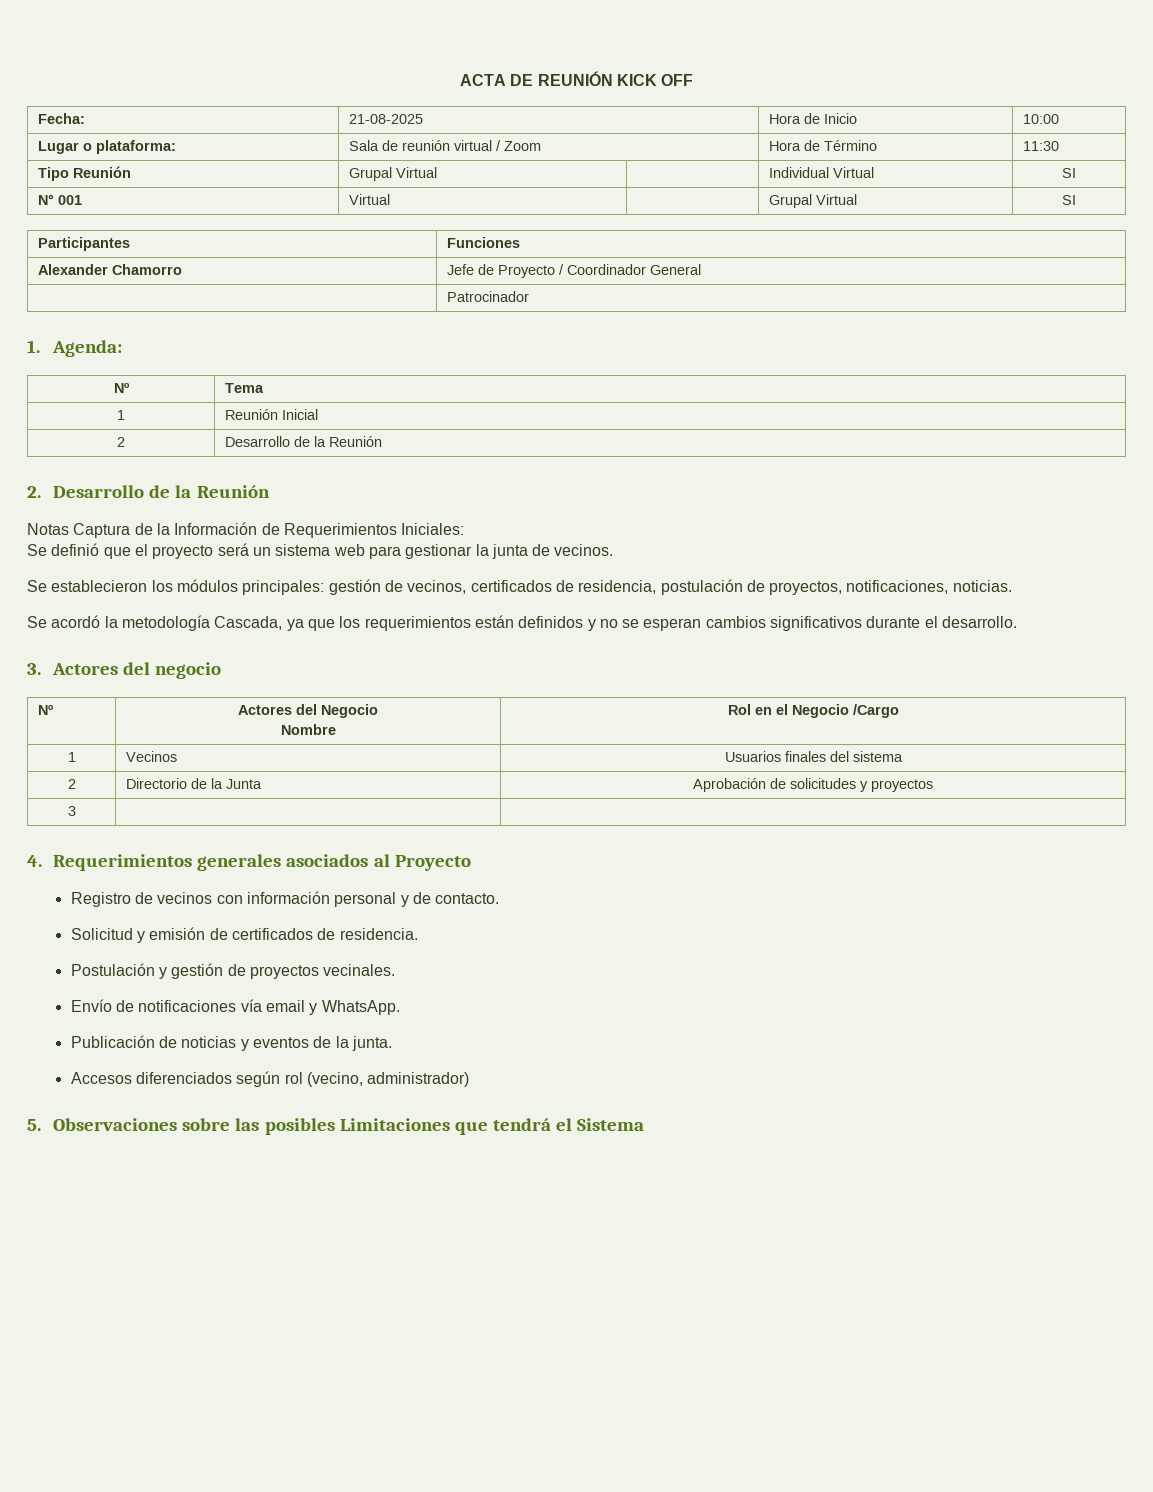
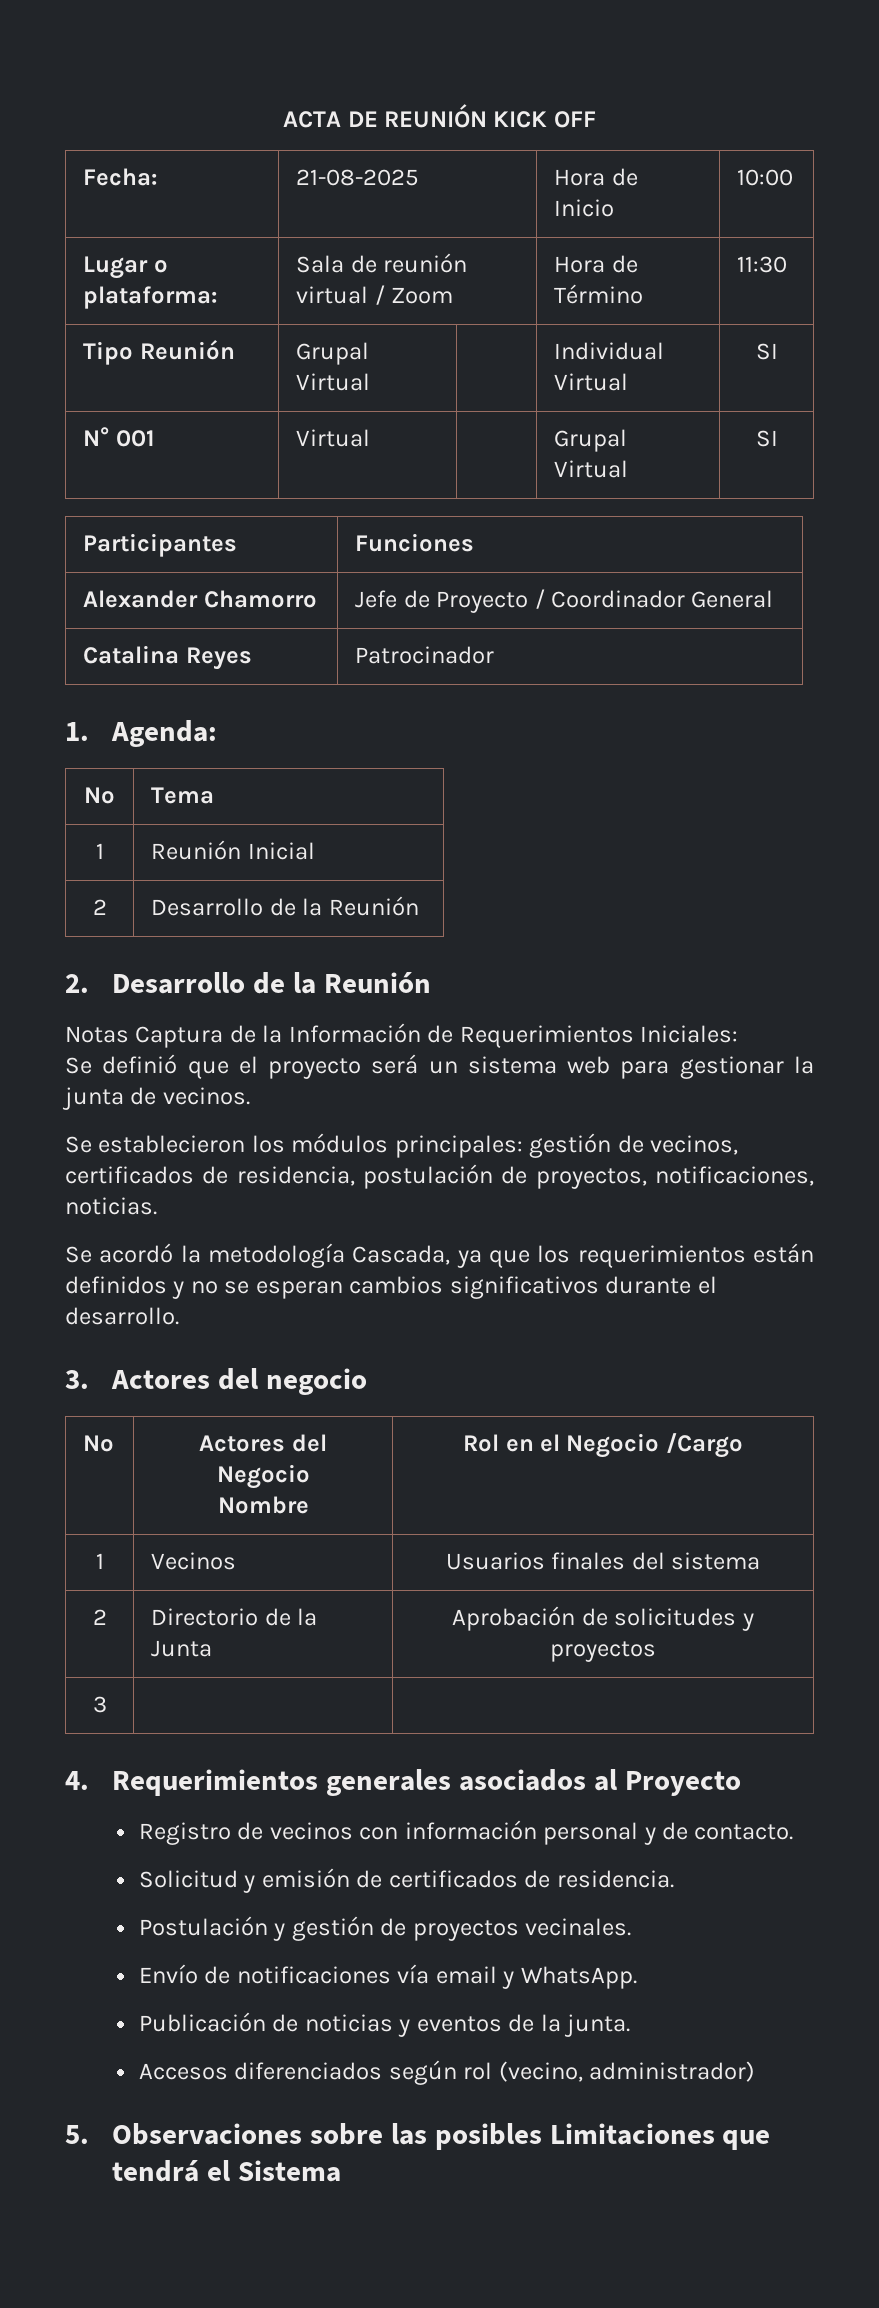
- | Patrocinador
+ Catalina Reyes | Patrocinador

